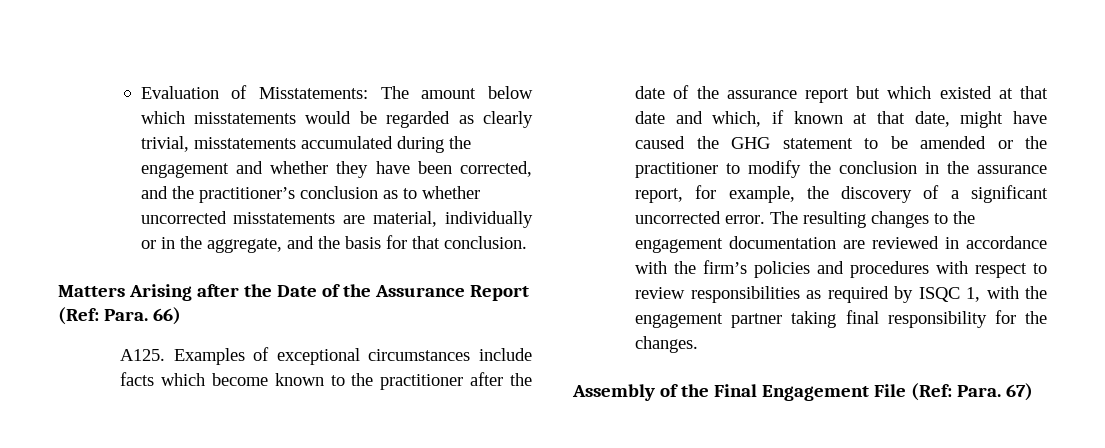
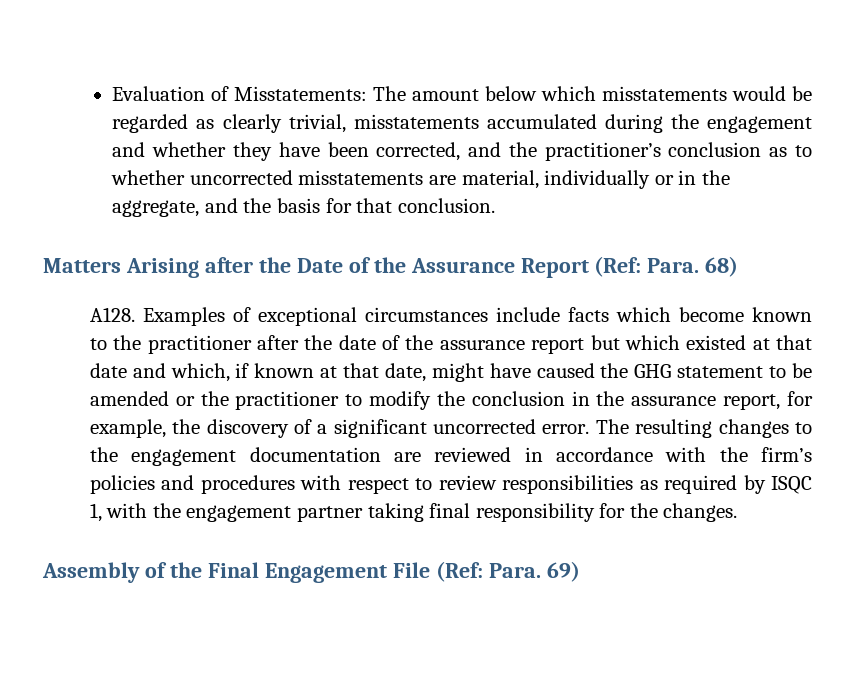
- Matters Arising after the Date of the Assurance Report (Ref: Para. 66)
- A125.
+ Matters Arising after the Date of the Assurance Report (Ref: Para. 68)
+ A128.
- Assembly of the Final Engagement File (Ref: Para. 67)
+ Assembly of the Final Engagement File (Ref: Para. 69)

